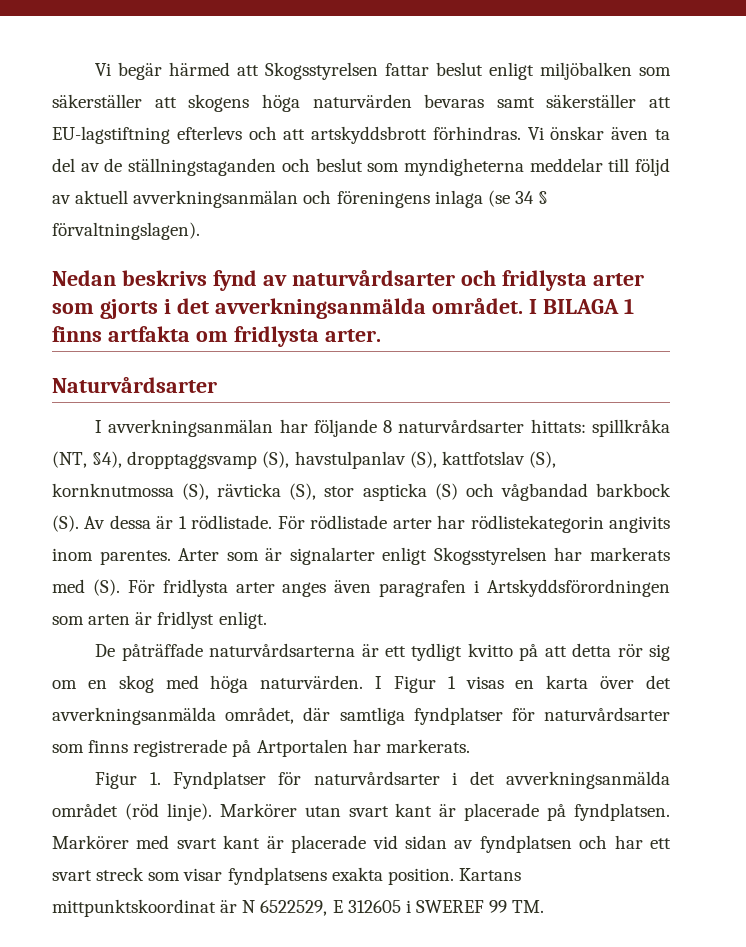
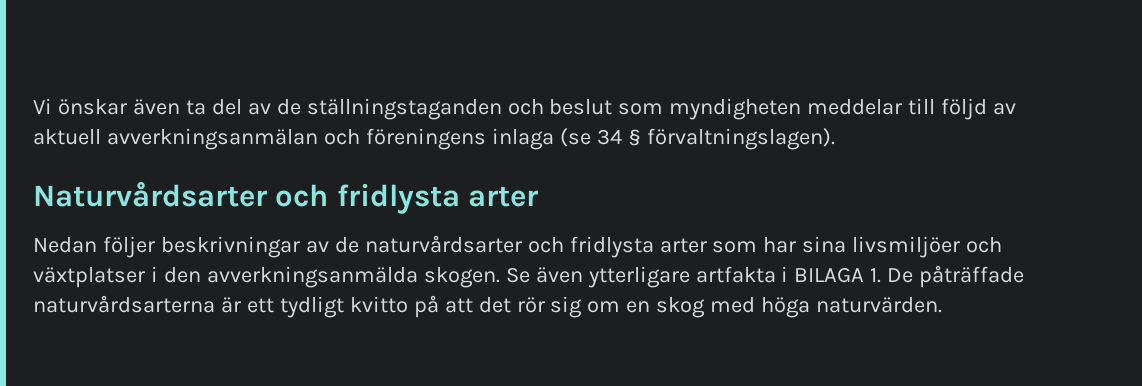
- Vi begär härmed att Skogsstyrelsen fattar beslut enligt miljöbalken som säkerställer att skogens höga naturvärden bevaras samt säkerställer att EU-lagstiftning efterlevs och att artskyddsbrott förhindras. Vi önskar även ta del av de ställningstaganden och beslut som myndigheterna meddelar till följd av aktuell avverkningsanmälan och föreningens inlaga (se 34 § förvaltningslagen).
+ Vi önskar även ta del av de ställningstaganden och beslut som myndigheten meddelar till följd av aktuell avverkningsanmälan och föreningens inlaga (se 34 § förvaltningslagen).
- Nedan beskrivs fynd av naturvårdsarter och fridlysta arter som gjorts i det avverkningsanmälda området. I BILAGA 1 finns artfakta om fridlysta arter.
- Naturvårdsarter
- I avverkningsanmälan har följande 8 naturvårdsarter hittats: spillkråka (NT, §4), dropptaggsvamp (S), havstulpanlav (S), kattfotslav (S), kornknutmossa (S), rävticka (S), stor aspticka (S) och vågbandad barkbock (S). Av dessa är 1 rödlistade. För rödlistade arter har rödlistekategorin angivits inom parentes. Arter som är signalarter enligt Skogsstyrelsen har markerats med (S). För fridlysta arter anges även paragrafen i Artskyddsförordningen som arten är fridlyst enligt.
- De påträffade naturvårdsarterna är ett tydligt kvitto på att detta rör sig om en skog med höga naturvärden. I Figur 1 visas en karta över det avverkningsanmälda området, där samtliga fyndplatser för naturvårdsarter som finns registrerade på Artportalen har markerats.
- Figur 1. Fyndplatser för naturvårdsarter i det avverkningsanmälda området (röd linje). Markörer utan svart kant är placerade på fyndplatsen. Markörer med svart kant är placerade vid sidan av fyndplatsen och har ett svart streck som visar fyndplatsens exakta position. Kartans mittpunktskoordinat är N 6522529, E 312605 i SWEREF 99 TM.
+ Naturvårdsarter och fridlysta arter
+ Nedan följer beskrivningar av de naturvårdsarter och fridlysta arter som har sina livsmiljöer och växtplatser i den avverkningsanmälda skogen. Se även ytterligare artfakta i BILAGA 1. De påträffade naturvårdsarterna är ett tydligt kvitto på att det rör sig om en skog med höga naturvärden.

